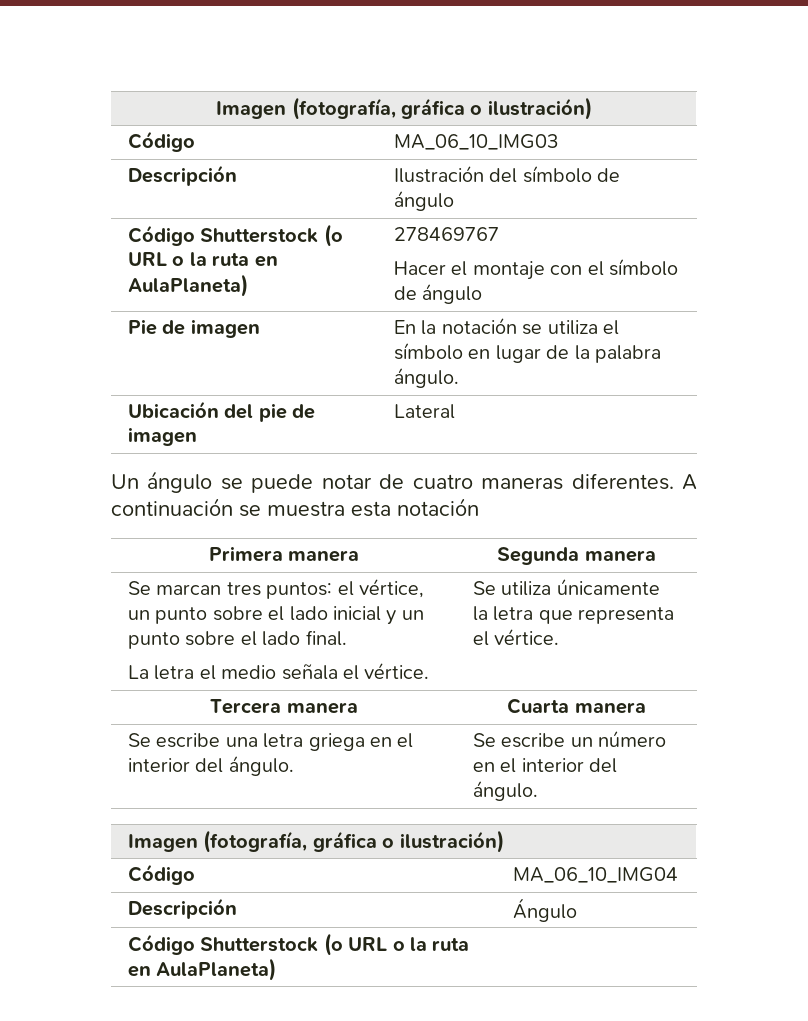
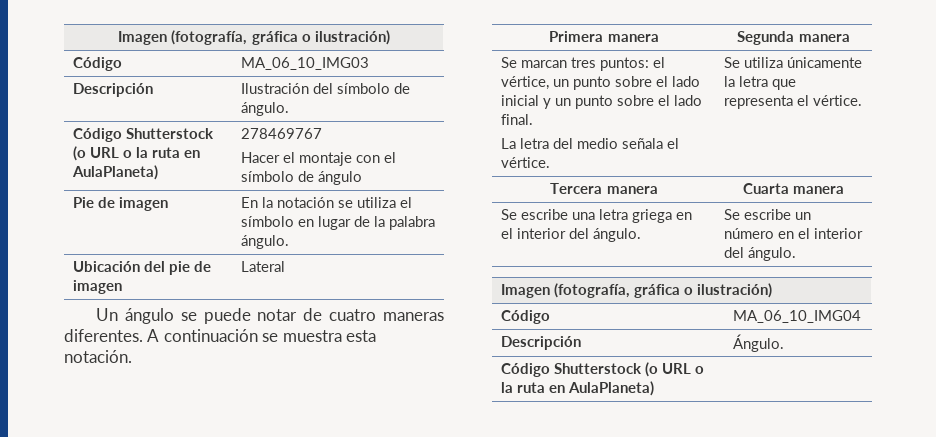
- Descripción | Ilustración del símbolo de ángulo
+ Descripción | Ilustración del símbolo de ángulo.
- A continuación se muestra esta notación
+ A continuación se muestra esta notación.
  Se marcan tres puntos: el vértice, un punto sobre el lado inicial y un punto sobre el lado final.
- La letra el medio señala el vértice. | Se utiliza únicamente la letra que representa el vértice.
+ La letra del medio señala el vértice. | Se utiliza únicamente la letra que representa el vértice.
- Descripción | Ángulo
+ Descripción | Ángulo.

